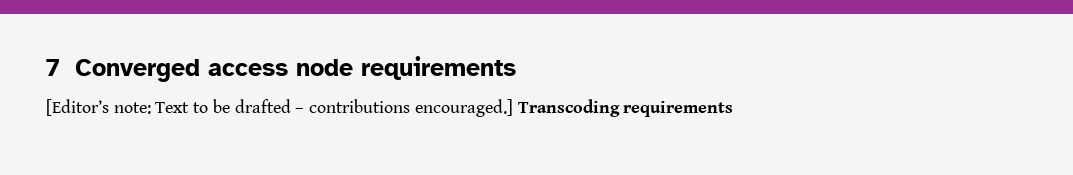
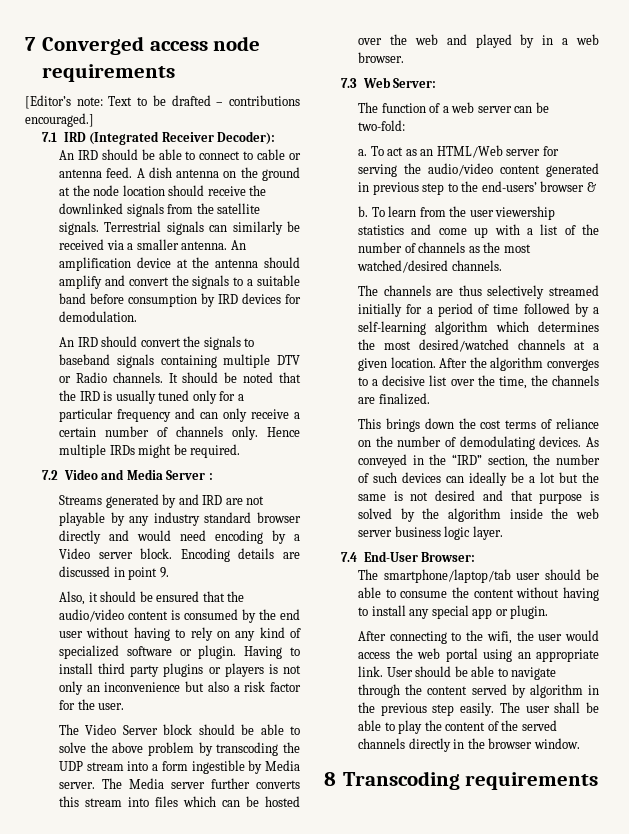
- [Editor’s note: Text to be drafted – contributions encouraged.] Transcoding requirements
+ [Editor’s note: Text to be drafted – contributions encouraged.]
+ 7.1 IRD (Integrated Receiver Decoder):
+ An IRD should be able to connect to cable or antenna feed. A dish antenna on the ground at the node location should receive the downlinked signals from the satellite signals. Terrestrial signals can similarly be received via a smaller antenna. An amplification device at the antenna should amplify and convert the signals to a suitable band before consumption by IRD devices for demodulation.
+ An IRD should convert the signals to baseband signals containing multiple DTV or Radio channels. It should be noted that the IRD is usually tuned only for a particular frequency and can only receive a certain number of channels only. Hence multiple IRDs might be required.
+ 7.2 Video and Media Server :
+ Streams generated by and IRD are not playable by any industry standard browser directly and would need encoding by a Video server block. Encoding details are discussed in point 9.
+ Also, it should be ensured that the audio/video content is consumed by the end user without having to rely on any kind of specialized software or plugin. Having to install third party plugins or players is not only an inconvenience but also a risk factor for the user.
+ The Video Server block should be able to solve the above problem by transcoding the UDP stream into a form ingestible by Media server. The Media server further converts this stream into files which can be hosted over the web and played by in a web browser.
+ 7.3 Web Server:
+ The function of a web server can be two-fold:
+ a. To act as an HTML/Web server for serving the audio/video content generated in previous step to the end-users’ browser &
+ b. To learn from the user viewership statistics and come up with a list of the number of channels as the most watched/desired channels.
+ The channels are thus selectively streamed initially for a period of time followed by a self-learning algorithm which determines the most desired/watched channels at a given location. After the algorithm converges to a decisive list over the time, the channels are finalized.
+ This brings down the cost terms of reliance on the number of demodulating devices. As conveyed in the “IRD” section, the number of such devices can ideally be a lot but the same is not desired and that purpose is solved by the algorithm inside the web server business logic layer.
+ 7.4 End-User Browser:
+ The smartphone/laptop/tab user should be able to consume the content without having to install any special app or plugin.
+ After connecting to the wifi, the user would access the web portal using an appropriate link. User should be able to navigate through the content served by algorithm in the previous step easily. The user shall be able to play the content of the served channels directly in the browser window.
+ 8 Transcoding requirements

